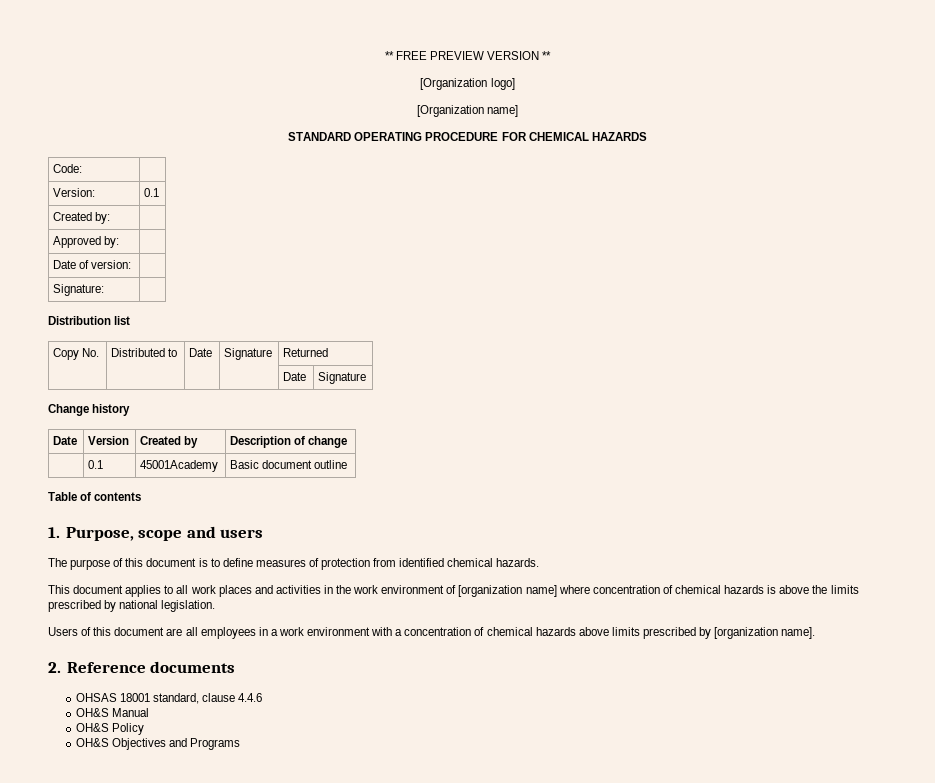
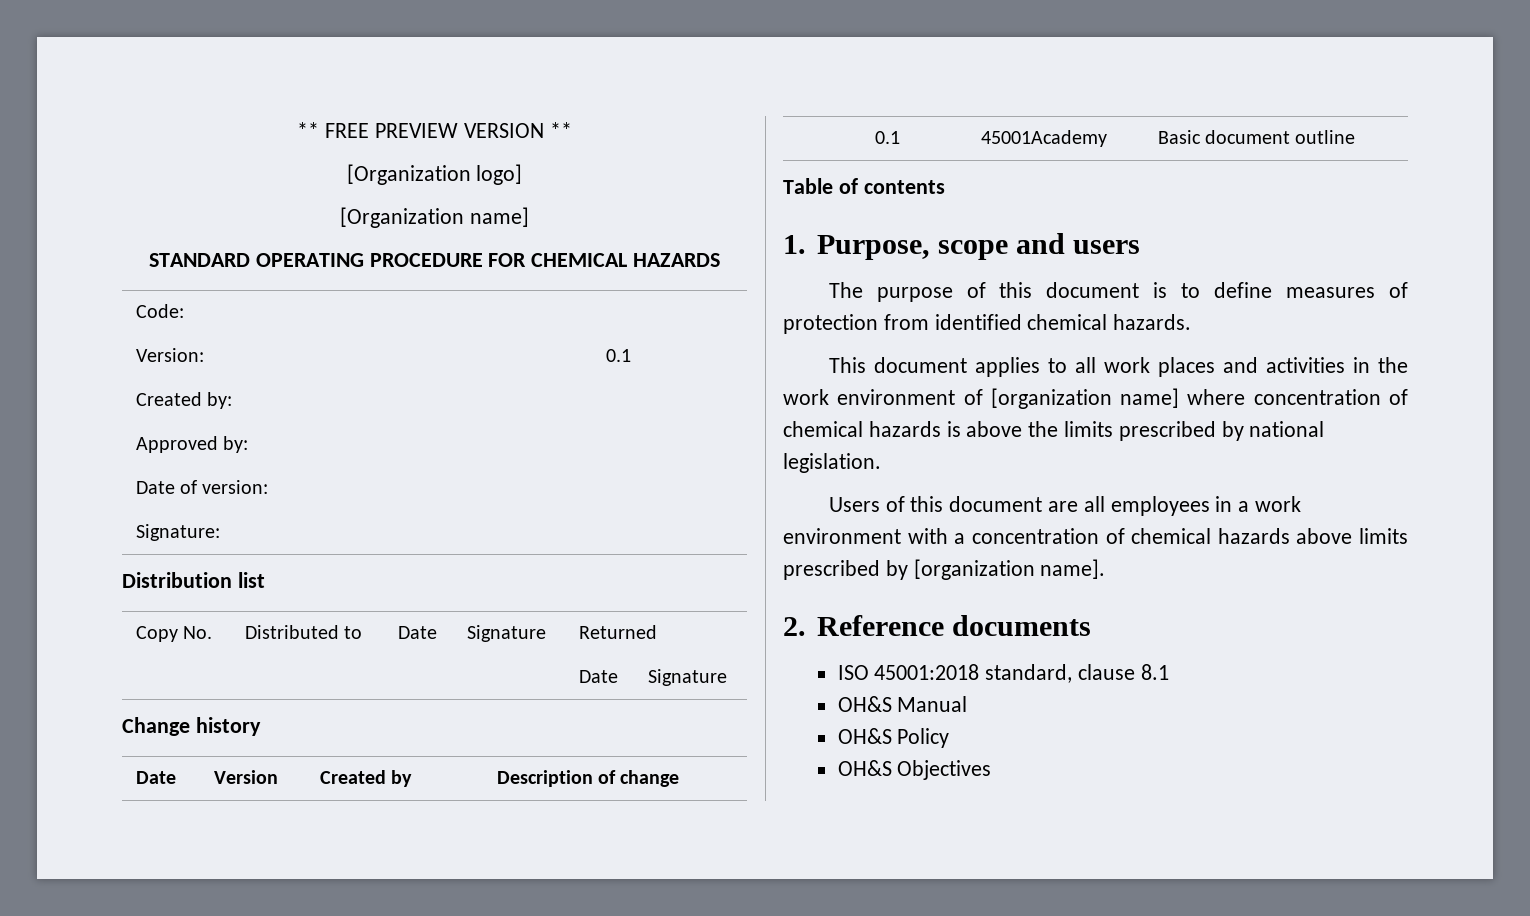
- OHSAS 18001 standard, clause 4.4.6
+ ISO 45001:2018 standard, clause 8.1
- OH&S Objectives and Programs
+ OH&S Objectives

